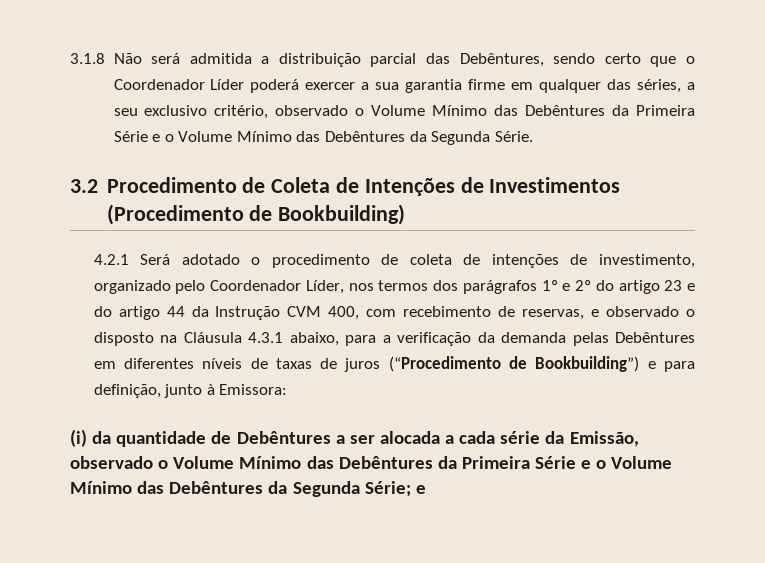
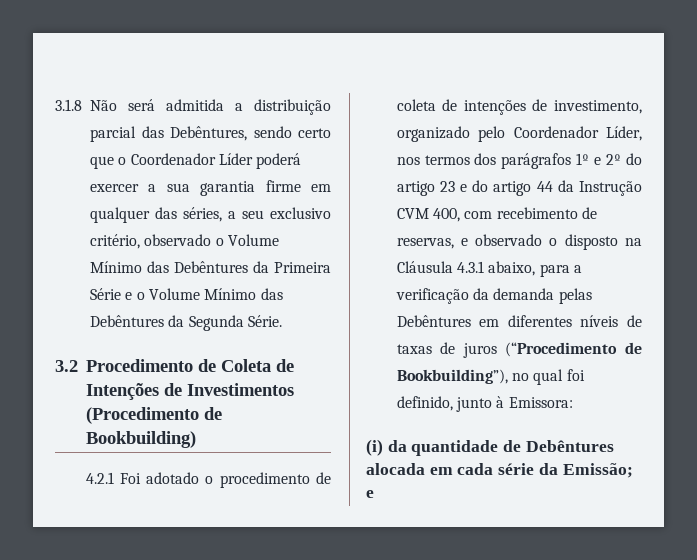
- 4.2.1 Será adotado o procedimento de coleta de intenções de investimento, organizado pelo Coordenador Líder, nos termos dos parágrafos 1º e 2º do artigo 23 e do artigo 44 da Instrução CVM 400, com recebimento de reservas, e observado o disposto na Cláusula 4.3.1 abaixo, para a verificação da demanda pelas Debêntures em diferentes níveis de taxas de juros (“Procedimento de Bookbuilding”) e para definição, junto à Emissora:
+ 4.2.1 Foi adotado o procedimento de coleta de intenções de investimento, organizado pelo Coordenador Líder, nos termos dos parágrafos 1º e 2º do artigo 23 e do artigo 44 da Instrução CVM 400, com recebimento de reservas, e observado o disposto na Cláusula 4.3.1 abaixo, para a verificação da demanda pelas Debêntures em diferentes níveis de taxas de juros (“Procedimento de Bookbuilding”), no qual foi definido, junto à Emissora:
- (i) da quantidade de Debêntures a ser alocada a cada série da Emissão, observado o Volume Mínimo das Debêntures da Primeira Série e o Volume Mínimo das Debêntures da Segunda Série; e
+ (i) da quantidade de Debêntures alocada em cada série da Emissão; e

